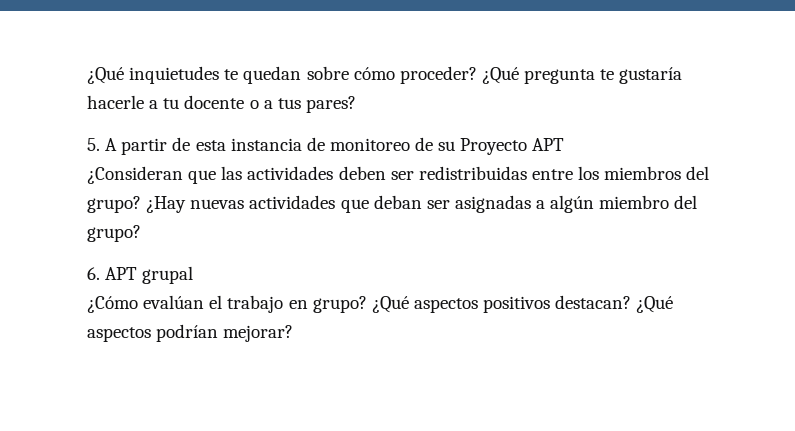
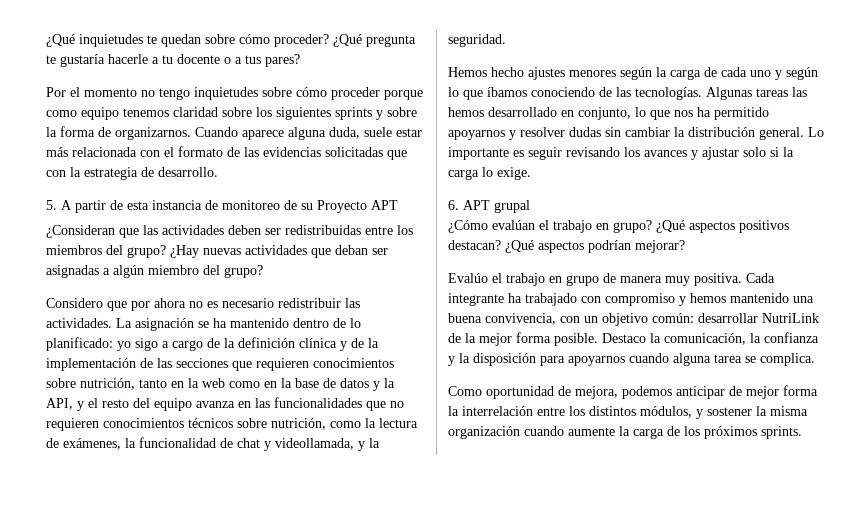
+ Por el momento no tengo inquietudes sobre cómo proceder porque como equipo tenemos claridad sobre los siguientes sprints y sobre la forma de organizarnos. Cuando aparece alguna duda, suele estar más relacionada con el formato de las evidencias solicitadas que con la estrategia de desarrollo.
+ Considero que por ahora no es necesario redistribuir las actividades. La asignación se ha mantenido dentro de lo planificado: yo sigo a cargo de la definición clínica y de la implementación de las secciones que requieren conocimientos sobre nutrición, tanto en la web como en la base de datos y la API, y el resto del equipo avanza en las funcionalidades que no requieren conocimientos técnicos sobre nutrición, como la lectura de exámenes, la funcionalidad de chat y videollamada, y la seguridad.
+ Hemos hecho ajustes menores según la carga de cada uno y según lo que íbamos conociendo de las tecnologías. Algunas tareas las hemos desarrollado en conjunto, lo que nos ha permitido apoyarnos y resolver dudas sin cambiar la distribución general. Lo importante es seguir revisando los avances y ajustar solo si la carga lo exige.
+ Evalúo el trabajo en grupo de manera muy positiva. Cada integrante ha trabajado con compromiso y hemos mantenido una buena convivencia, con un objetivo común: desarrollar NutriLink de la mejor forma posible. Destaco la comunicación, la confianza y la disposición para apoyarnos cuando alguna tarea se complica.
+ Como oportunidad de mejora, podemos anticipar de mejor forma la interrelación entre los distintos módulos, y sostener la misma organización cuando aumente la carga de los próximos sprints.

